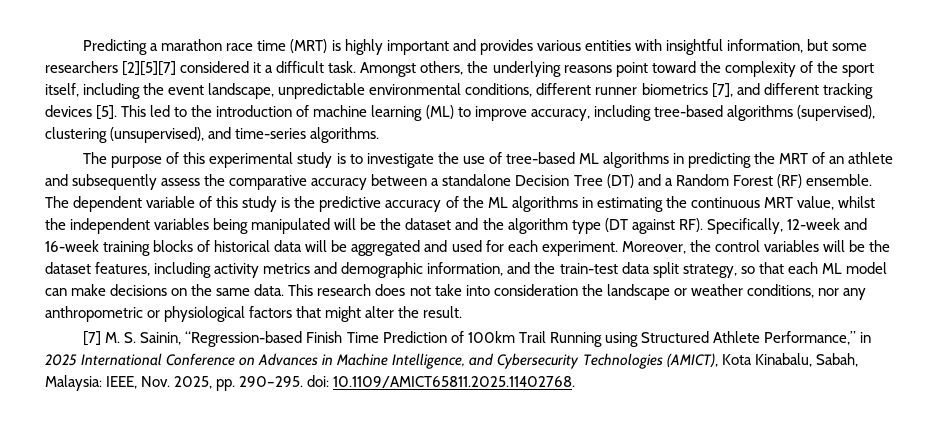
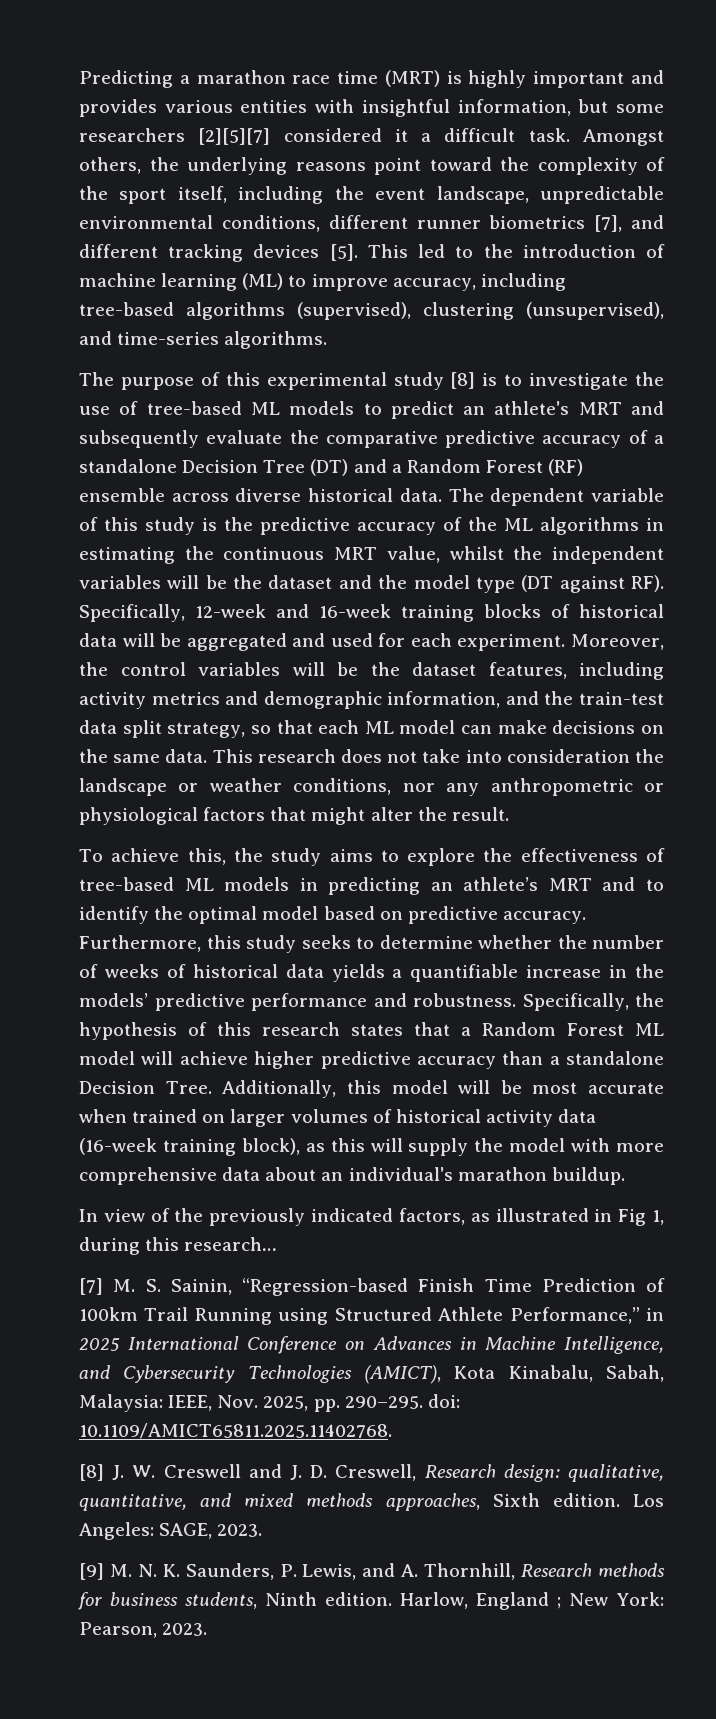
- The purpose of this experimental study is to investigate the use of tree-based ML algorithms in predicting the MRT of an athlete and subsequently assess the comparative accuracy between a standalone Decision Tree (DT) and a Random Forest (RF) ensemble.
+ The purpose of this experimental study [8] is to investigate the use of tree-based ML models to predict an athlete's MRT and subsequently evaluate the comparative predictive accuracy of a standalone Decision Tree (DT) and a Random Forest (RF) ensemble across diverse historical data.
- The dependent variable of this study is the predictive accuracy of the ML algorithms in estimating the continuous MRT value, whilst the independent variables being manipulated will be the dataset and the algorithm type (DT against RF). Specifically, 12-week and 16-week training blocks of historical data will be aggregated and used for each experiment.
+ The dependent variable of this study is the predictive accuracy of the ML algorithms in estimating the continuous MRT value, whilst the independent variables will be the dataset and the model type (DT against RF). Specifically, 12-week and 16-week training blocks of historical data will be aggregated and used for each experiment.
+ To achieve this, the study aims to explore the effectiveness of tree-based ML models in predicting an athlete’s MRT and to identify the optimal model based on predictive accuracy. Furthermore, this study seeks to determine whether the number of weeks of historical data yields a quantifiable increase in the models’ predictive performance and robustness. Specifically, the hypothesis of this research states that a Random Forest ML model will achieve higher predictive accuracy than a standalone Decision Tree. Additionally, this model will be most accurate when trained on larger volumes of historical activity data (16-week training block), as this will supply the model with more comprehensive data about an individual's marathon buildup.
+ In view of the previously indicated factors, as illustrated in Fig 1, during this research…
+ [8] J. W. Creswell and J. D. Creswell, Research design: qualitative, quantitative, and mixed methods approaches, Sixth edition. Los Angeles: SAGE, 2023.
+ [9] M. N. K. Saunders, P. Lewis, and A. Thornhill, Research methods for business students, Ninth edition. Harlow, England ; New York: Pearson, 2023.

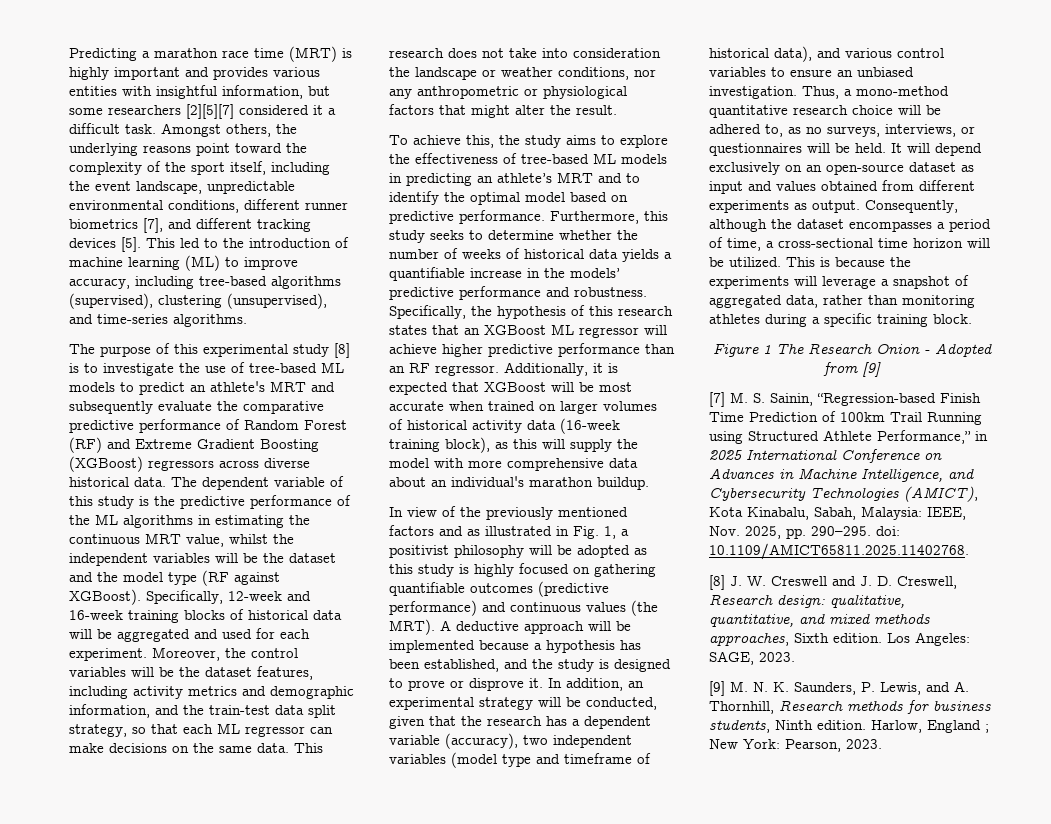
- The purpose of this experimental study [8] is to investigate the use of tree-based ML models to predict an athlete's MRT and subsequently evaluate the comparative predictive accuracy of a standalone Decision Tree (DT) and a Random Forest (RF) ensemble across diverse historical data.
+ The purpose of this experimental study [8] is to investigate the use of tree-based ML models to predict an athlete's MRT and subsequently evaluate the comparative predictive performance of Random Forest (RF) and Extreme Gradient Boosting (XGBoost) regressors across diverse historical data.
- The dependent variable of this study is the predictive accuracy of the ML algorithms in estimating the continuous MRT value, whilst the independent variables will be the dataset and the model type (DT against RF). Specifically, 12-week and 16-week training blocks of historical data will be aggregated and used for each experiment.
+ The dependent variable of this study is the predictive performance of the ML algorithms in estimating the continuous MRT value, whilst the independent variables will be the dataset and the model type (RF against XGBoost). Specifically, 12-week and 16-week training blocks of historical data will be aggregated and used for each experiment.
- Moreover, the control variables will be the dataset features, including activity metrics and demographic information, and the train-test data split strategy, so that each ML model can make decisions on the same data.
+ Moreover, the control variables will be the dataset features, including activity metrics and demographic information, and the train-test data split strategy, so that each ML regressor can make decisions on the same data.
- To achieve this, the study aims to explore the effectiveness of tree-based ML models in predicting an athlete’s MRT and to identify the optimal model based on predictive accuracy.
+ To achieve this, the study aims to explore the effectiveness of tree-based ML models in predicting an athlete’s MRT and to identify the optimal model based on predictive performance.
- Specifically, the hypothesis of this research states that a Random Forest ML model will achieve higher predictive accuracy than a standalone Decision Tree. Additionally, this model will be most accurate when trained on larger volumes of historical activity data (16-week training block), as this will supply the model with more comprehensive data about an individual's marathon buildup.
+ Specifically, the hypothesis of this research states that an XGBoost ML regressor will achieve higher predictive performance than an RF regressor. Additionally, it is expected that XGBoost will be most accurate when trained on larger volumes of historical activity data (16-week training block), as this will supply the model with more comprehensive data about an individual's marathon buildup.
- In view of the previously indicated factors, as illustrated in Fig 1, during this research…
+ In view of the previously mentioned factors and as illustrated in Fig. 1, a positivist philosophy will be adopted as this study is highly focused on gathering quantifiable outcomes (predictive performance) and continuous values (the MRT). A deductive approach will be implemented because a hypothesis has been established, and the study is designed to prove or disprove it. In addition, an experimental strategy will be conducted, given that the research has a dependent variable (accuracy), two independent variables (model type and timeframe of historical data), and various control variables to ensure an unbiased investigation. Thus, a mono-method quantitative research choice will be adhered to, as no surveys, interviews, or questionnaires will be held. It will depend exclusively on an open-source dataset as input and values obtained from different experiments as output. Consequently, although the dataset encompasses a period of time, a cross-sectional time horizon will be utilized. This is because the experiments will leverage a snapshot of aggregated data, rather than monitoring athletes during a specific training block.
+ Figure 1 The Research Onion - Adopted from [9]

